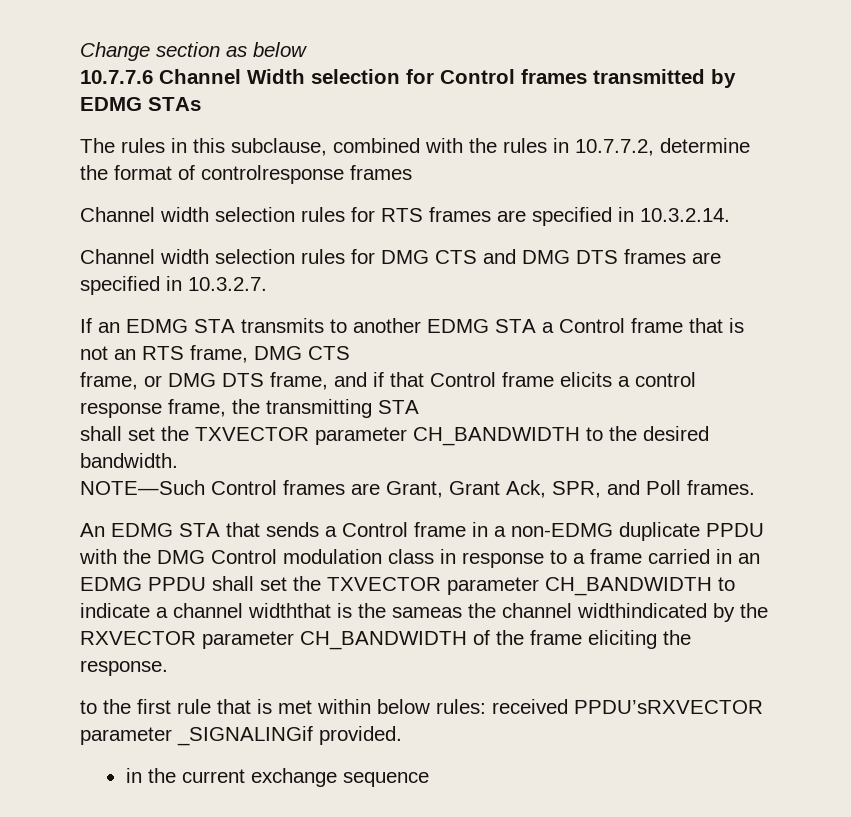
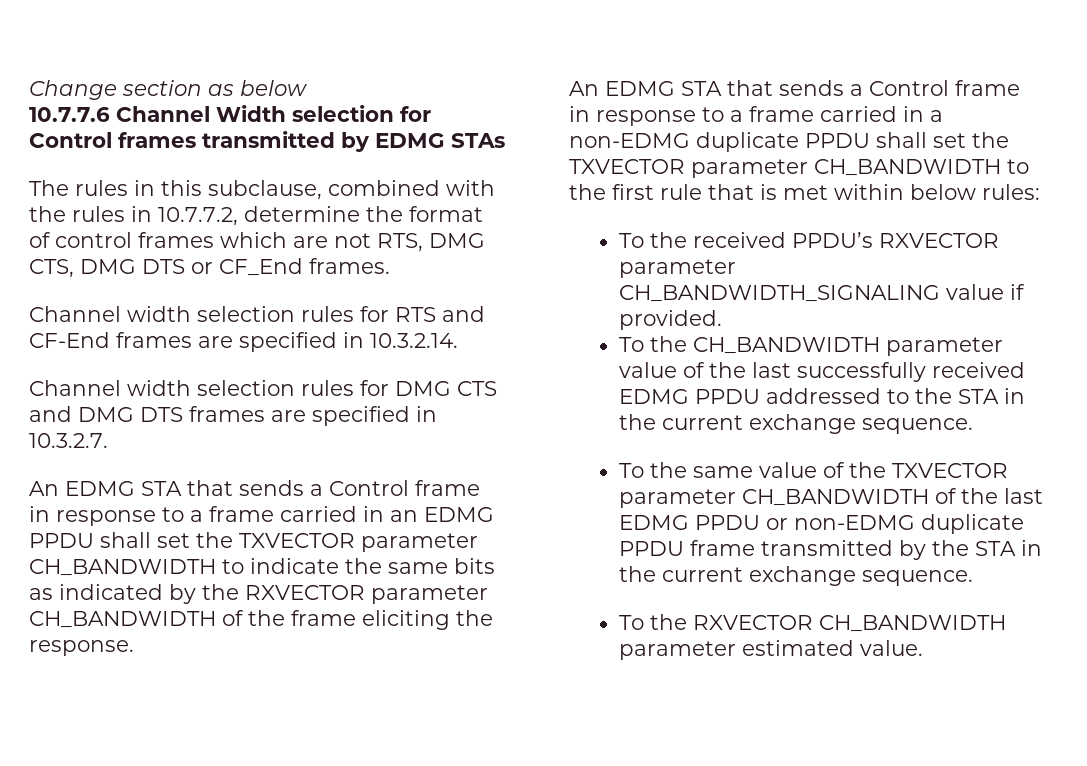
- The rules in this subclause, combined with the rules in 10.7.7.2, determine the format of controlresponse frames
+ The rules in this subclause, combined with the rules in 10.7.7.2, determine the format of control frames which are not RTS, DMG CTS, DMG DTS or CF_End frames.
- Channel width selection rules for RTS frames are specified in 10.3.2.14.
+ Channel width selection rules for RTS and CF-End frames are specified in 10.3.2.14.
- If an EDMG STA transmits to another EDMG STA a Control frame that is not an RTS frame, DMG CTS
- frame, or DMG DTS frame, and if that Control frame elicits a control response frame, the transmitting STA
- shall set the TXVECTOR parameter CH_BANDWIDTH to the desired bandwidth.
- NOTE—Such Control frames are Grant, Grant Ack, SPR, and Poll frames.
- An EDMG STA that sends a Control frame in a non-EDMG duplicate PPDU with the DMG Control modulation class in response to a frame carried in an EDMG PPDU shall set the TXVECTOR parameter CH_BANDWIDTH to indicate a channel widththat is the sameas the channel widthindicated by the RXVECTOR parameter CH_BANDWIDTH of the frame eliciting the response.
+ An EDMG STA that sends a Control frame in response to a frame carried in an EDMG PPDU shall set the TXVECTOR parameter CH_BANDWIDTH to indicate the same bits as indicated by the RXVECTOR parameter CH_BANDWIDTH of the frame eliciting the response.
- to the first rule that is met within below rules: received PPDU’sRXVECTOR parameter _SIGNALINGif provided.
- in the current exchange sequence
+ An EDMG STA that sends a Control frame in response to a frame carried in a non-EDMG duplicate PPDU shall set the TXVECTOR parameter CH_BANDWIDTH to the first rule that is met within below rules:
+ To the received PPDU’s RXVECTOR parameter CH_BANDWIDTH_SIGNALING value if provided.
+ To the CH_BANDWIDTH parameter value of the last successfully received EDMG PPDU addressed to the STA in the current exchange sequence.
+ To the same value of the TXVECTOR parameter CH_BANDWIDTH of the last EDMG PPDU or non-EDMG duplicate PPDU frame transmitted by the STA in the current exchange sequence.
+ To the RXVECTOR CH_BANDWIDTH parameter estimated value.

